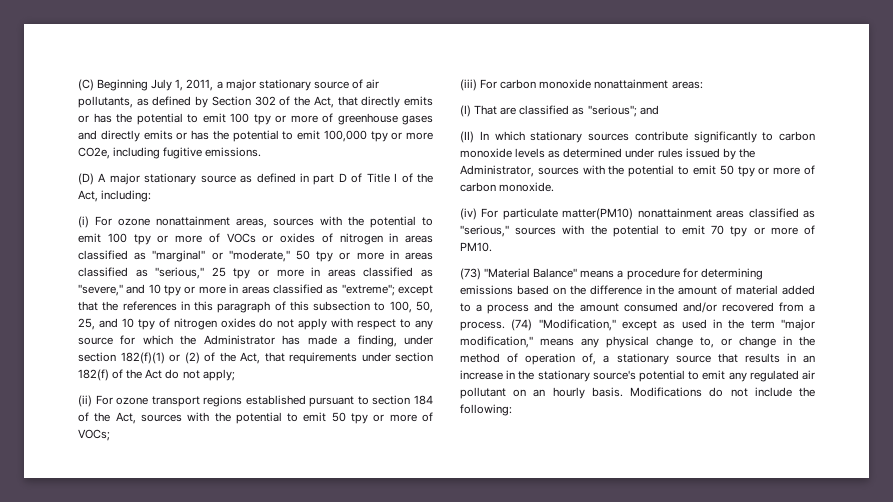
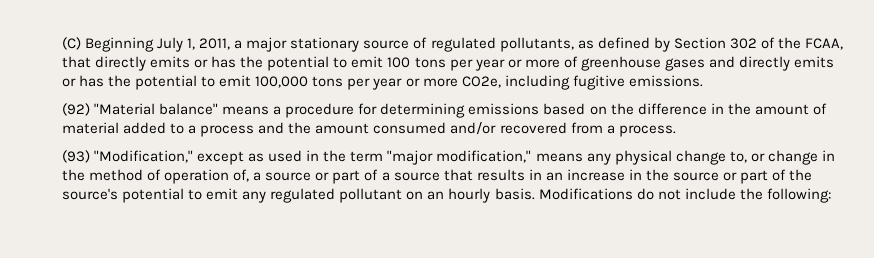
- (C) Beginning July 1, 2011, a major stationary source of air pollutants, as defined by Section 302 of the Act, that directly emits or has the potential to emit 100 tpy or more of greenhouse gases and directly emits or has the potential to emit 100,000 tpy or more CO2e, including fugitive emissions.
+ (C) Beginning July 1, 2011, a major stationary source of regulated pollutants, as defined by Section 302 of the FCAA, that directly emits or has the potential to emit 100 tons per year or more of greenhouse gases and directly emits or has the potential to emit 100,000 tons per year or more CO2e, including fugitive emissions.
- (D) A major stationary source as defined in part D of Title I of the Act, including:
- (i) For ozone nonattainment areas, sources with the potential to emit 100 tpy or more of VOCs or oxides of nitrogen in areas classified as "marginal" or "moderate," 50 tpy or more in areas classified as "serious," 25 tpy or more in areas classified as "severe," and 10 tpy or more in areas classified as "extreme"; except that the references in this paragraph of this subsection to 100, 50, 25, and 10 tpy of nitrogen oxides do not apply with respect to any source for which the Administrator has made a finding, under section 182(f)(1) or (2) of the Act, that requirements under section 182(f) of the Act do not apply;
- (ii) For ozone transport regions established pursuant to section 184 of the Act, sources with the potential to emit 50 tpy or more of VOCs;
- (iii) For carbon monoxide nonattainment areas:
- (I) That are classified as "serious"; and
- (II) In which stationary sources contribute significantly to carbon monoxide levels as determined under rules issued by the Administrator, sources with the potential to emit 50 tpy or more of carbon monoxide.
- (iv) For particulate matter(PM10) nonattainment areas classified as "serious," sources with the potential to emit 70 tpy or more of PM10.
- (73) "Material Balance" means a procedure for determining emissions based on the difference in the amount of material added to a process and the amount consumed and/or recovered from a process. (74) "Modification," except as used in the term "major modification," means any physical change to, or change in the method of operation of, a stationary source that results in an increase in the stationary source's potential to emit any regulated air pollutant on an hourly basis.
+ (92) "Material balance" means a procedure for determining emissions based on the difference in the amount of material added to a process and the amount consumed and/or recovered from a process.
+ (93) "Modification," except as used in the term "major modification," means any physical change to, or change in the method of operation of, a source or part of a source that results in an increase in the source or part of the source's potential to emit any regulated pollutant on an hourly basis.

